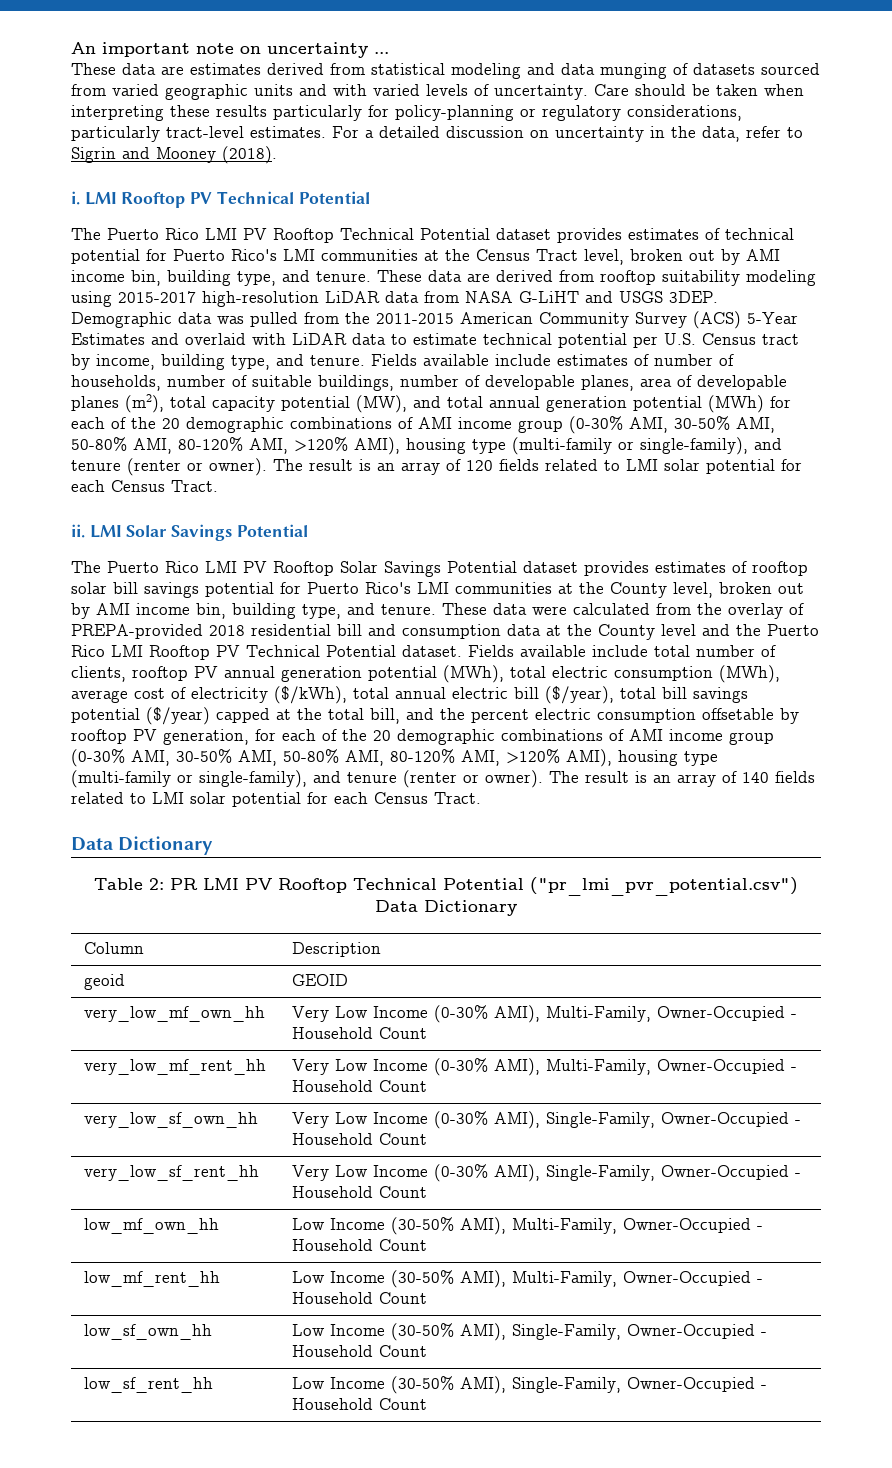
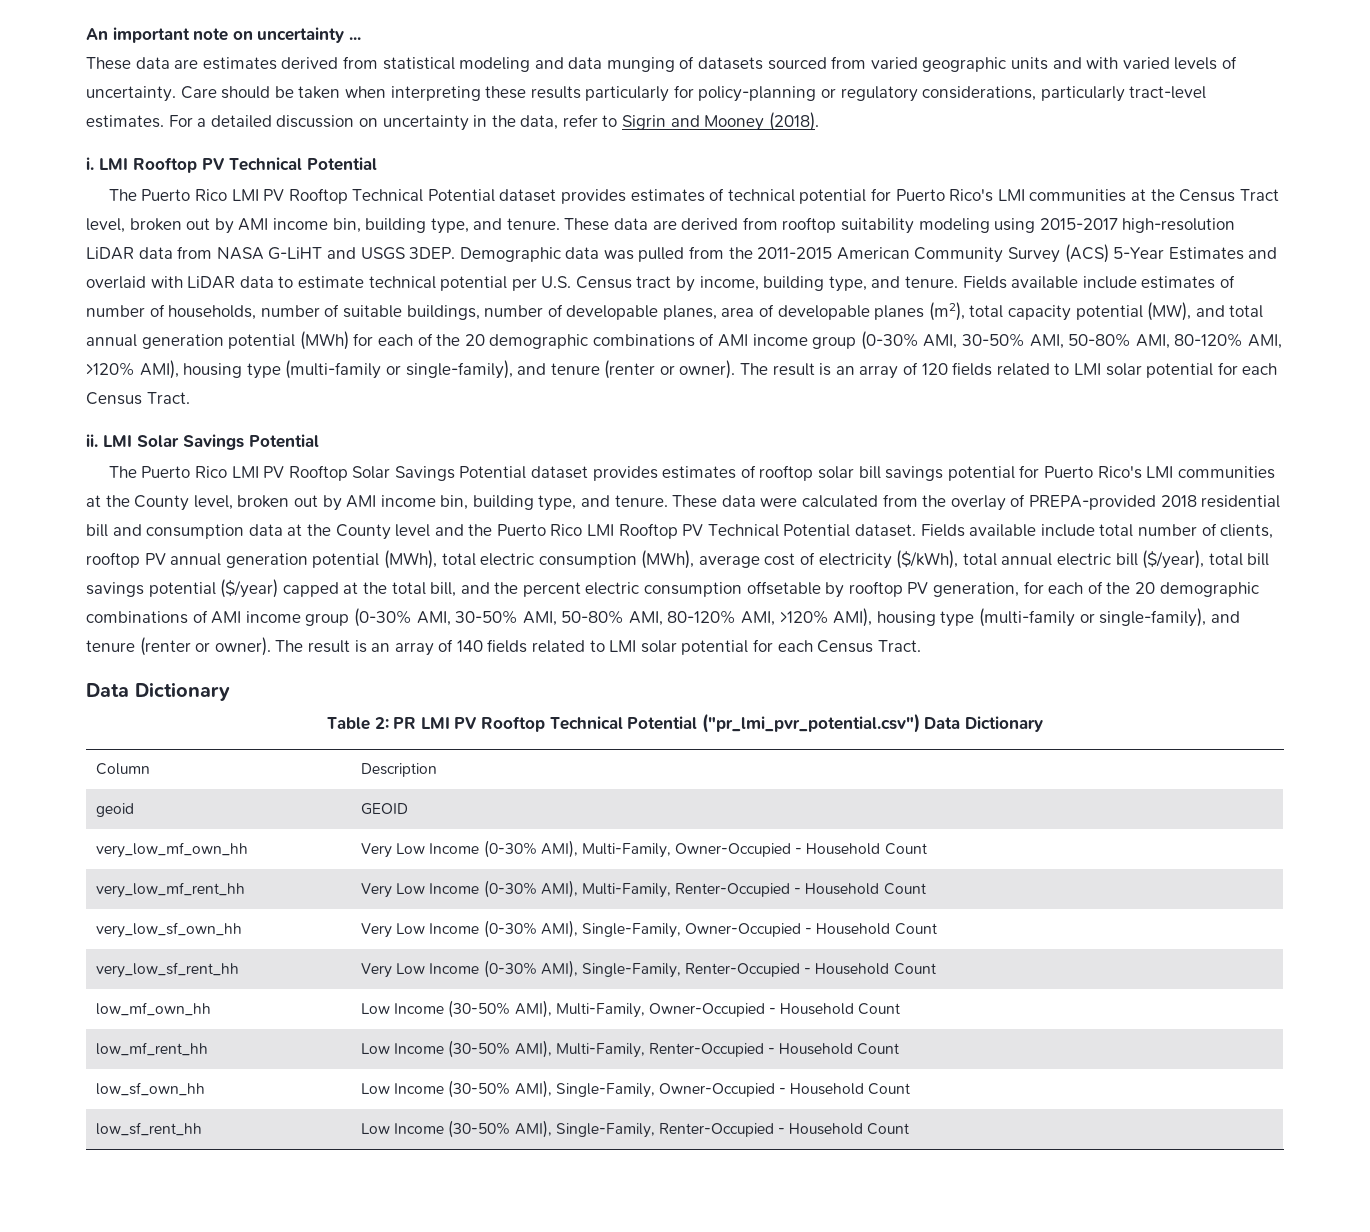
- very_low_mf_rent_hh | Very Low Income (0-30% AMI), Multi-Family, Owner-Occupied - Household Count
+ very_low_mf_rent_hh | Very Low Income (0-30% AMI), Multi-Family, Renter-Occupied - Household Count
- very_low_sf_rent_hh | Very Low Income (0-30% AMI), Single-Family, Owner-Occupied - Household Count
+ very_low_sf_rent_hh | Very Low Income (0-30% AMI), Single-Family, Renter-Occupied - Household Count
- low_mf_rent_hh | Low Income (30-50% AMI), Multi-Family, Owner-Occupied - Household Count
+ low_mf_rent_hh | Low Income (30-50% AMI), Multi-Family, Renter-Occupied - Household Count
- low_sf_rent_hh | Low Income (30-50% AMI), Single-Family, Owner-Occupied - Household Count
+ low_sf_rent_hh | Low Income (30-50% AMI), Single-Family, Renter-Occupied - Household Count

